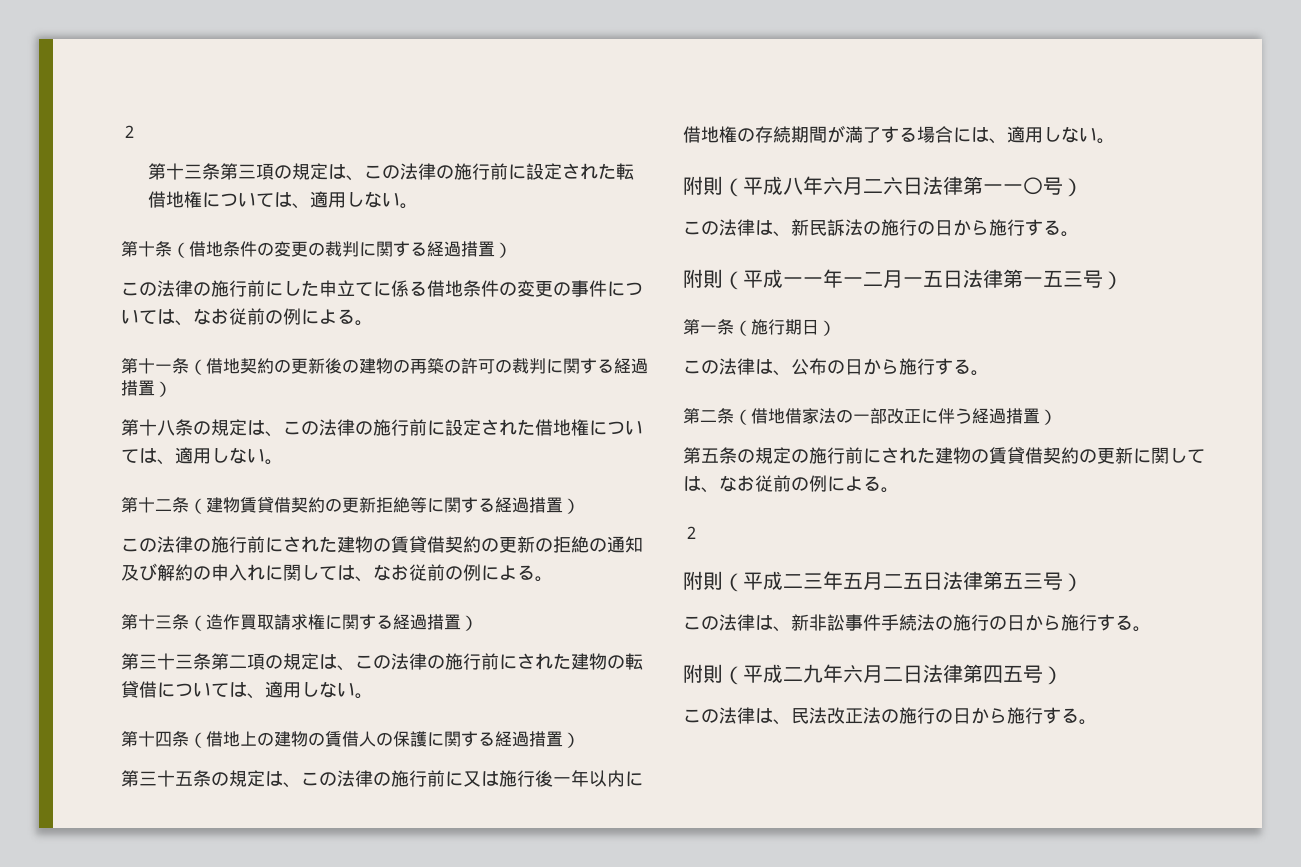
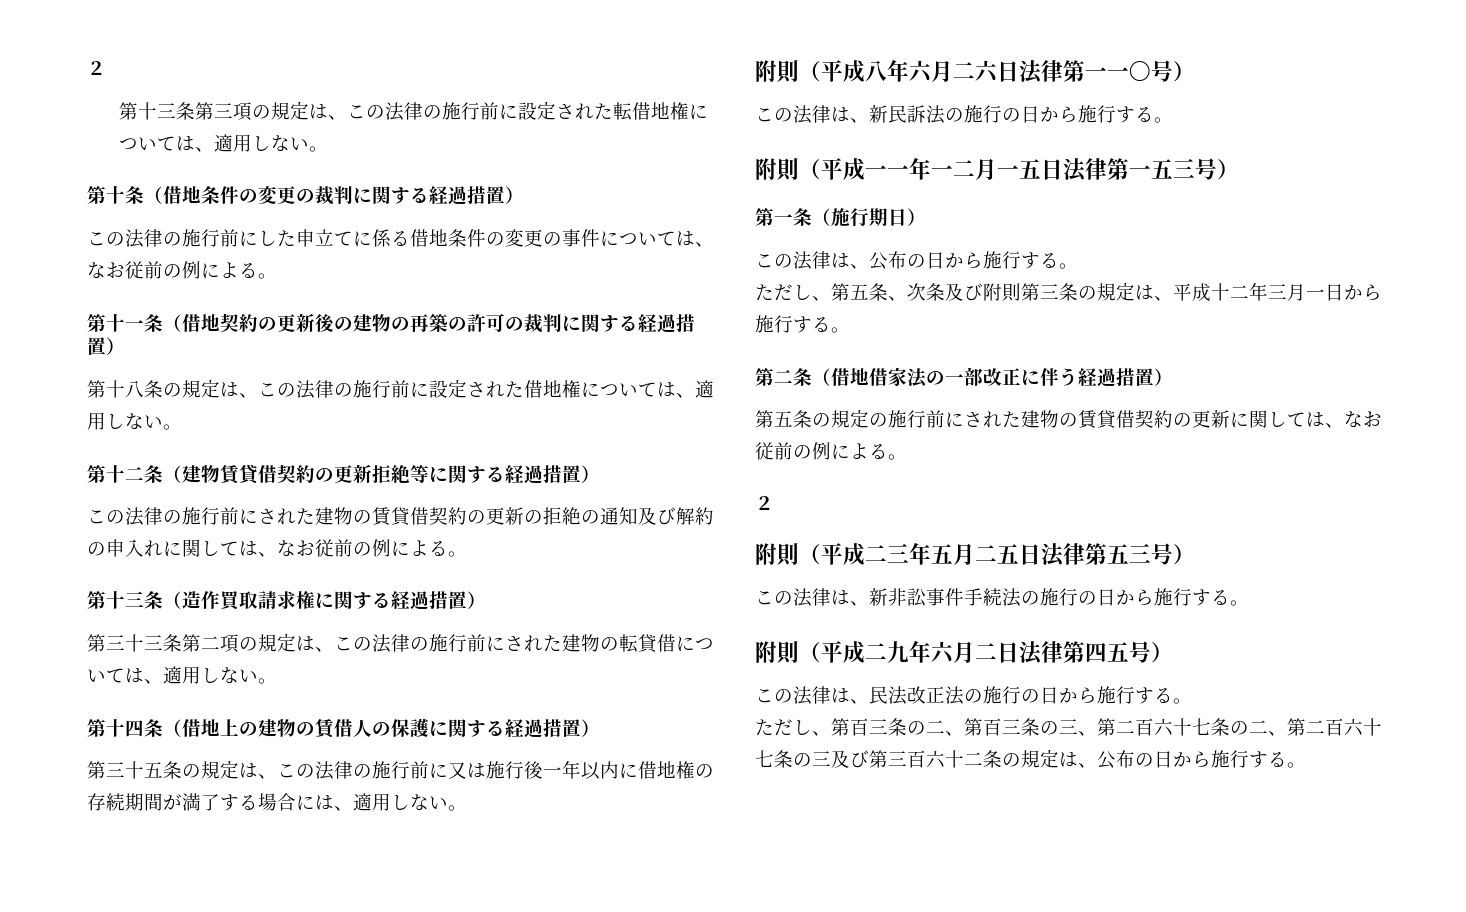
+ ただし、第五条、次条及び附則第三条の規定は、平成十二年三月一日から施行する。
+ ただし、第百三条の二、第百三条の三、第二百六十七条の二、第二百六十七条の三及び第三百六十二条の規定は、公布の日から施行する。

